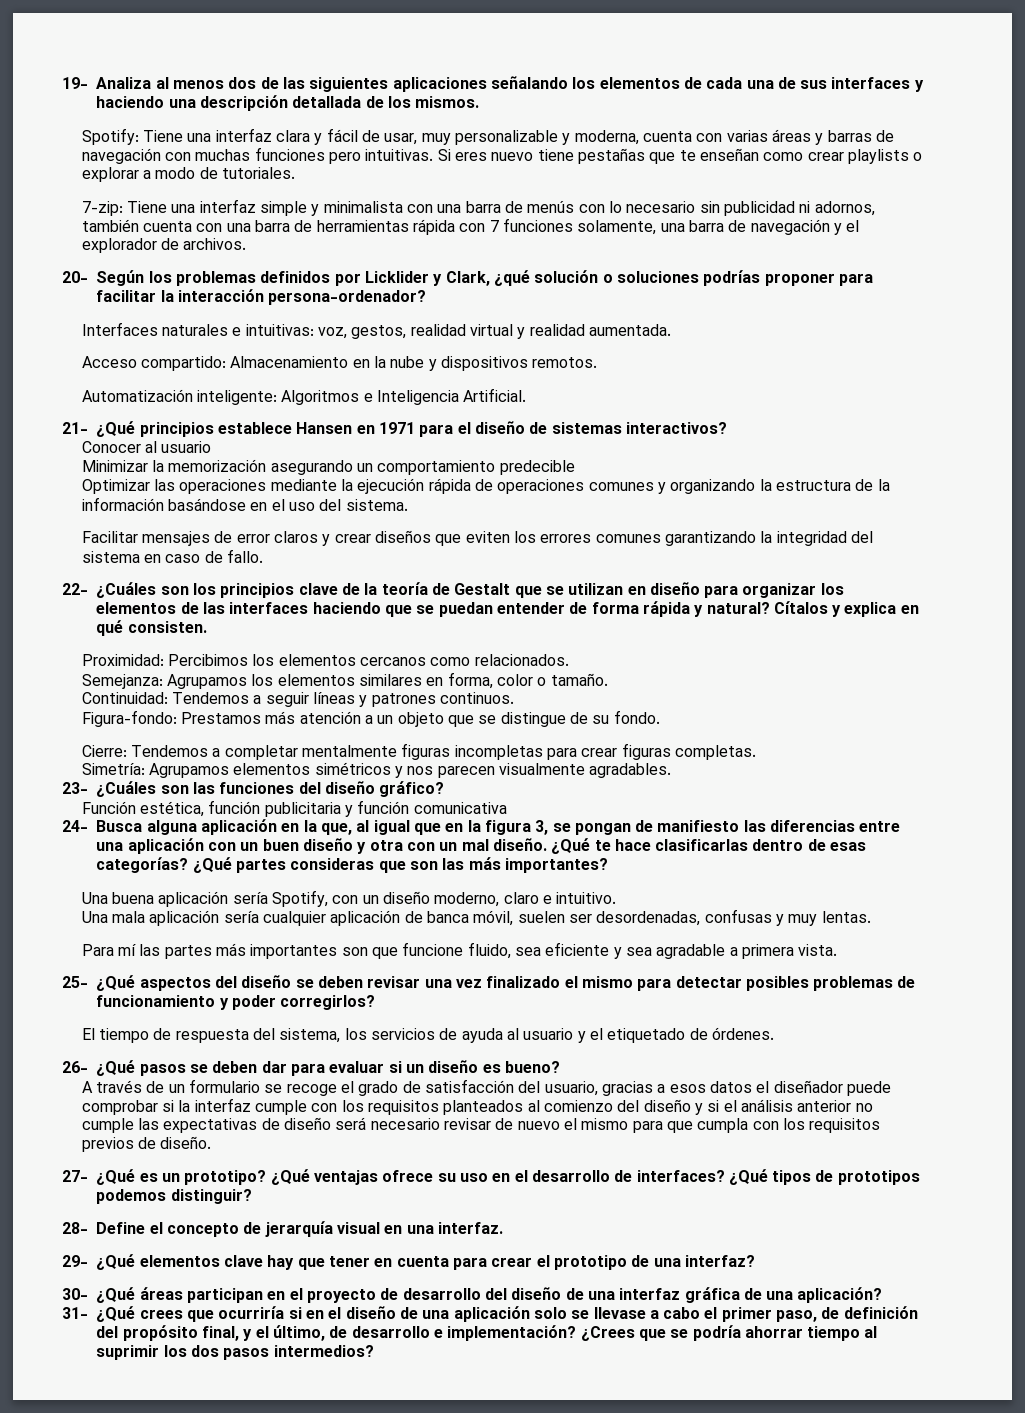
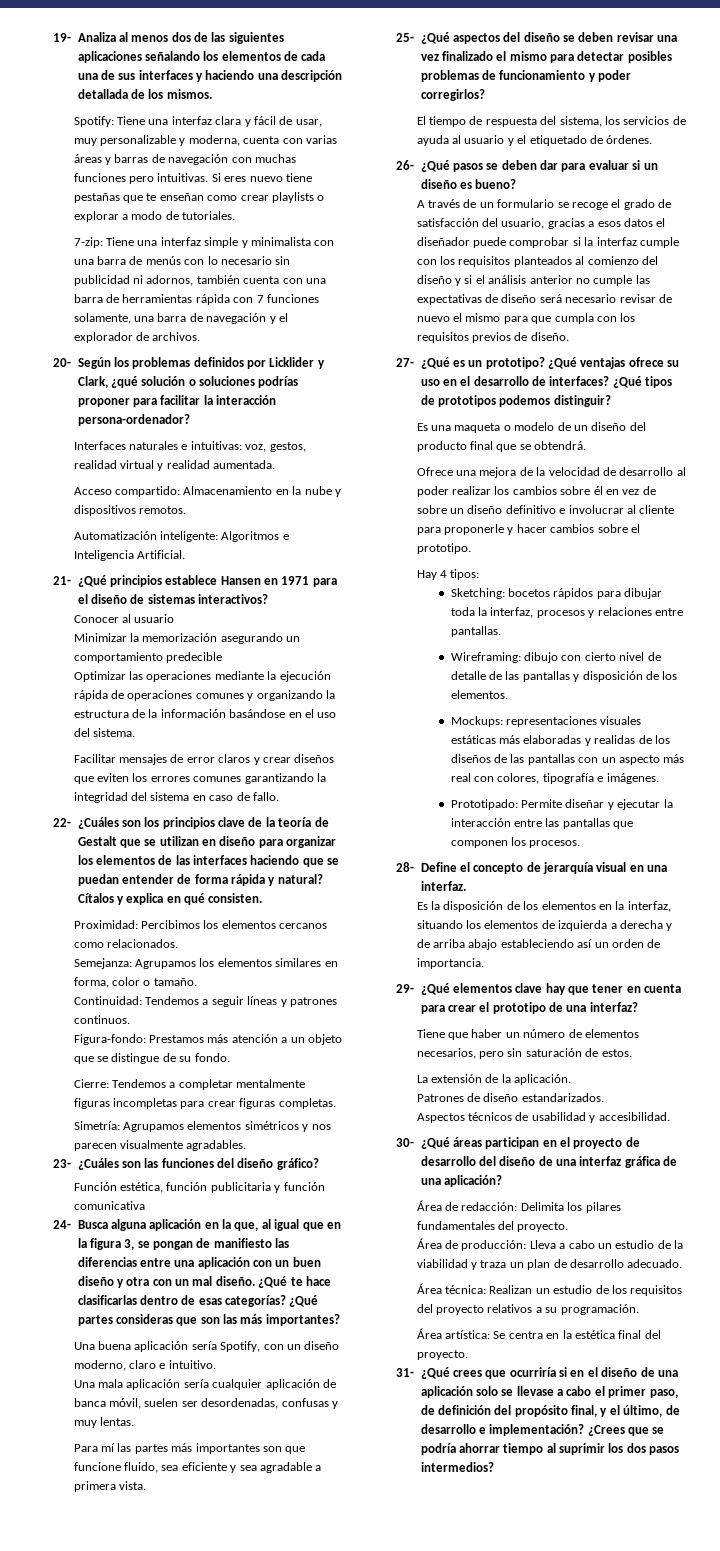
+ Es una maqueta o modelo de un diseño del producto final que se obtendrá.
+ Ofrece una mejora de la velocidad de desarrollo al poder realizar los cambios sobre él en vez de sobre un diseño definitivo e involucrar al cliente para proponerle y hacer cambios sobre el prototipo.
+ Hay 4 tipos:
+ Sketching: bocetos rápidos para dibujar toda la interfaz, procesos y relaciones entre pantallas.
+ Wireframing: dibujo con cierto nivel de detalle de las pantallas y disposición de los elementos.
+ Mockups: representaciones visuales estáticas más elaboradas y realidas de los diseños de las pantallas con un aspecto más real con colores, tipografía e imágenes.
+ Prototipado: Permite diseñar y ejecutar la interacción entre las pantallas que componen los procesos.
+ Es la disposición de los elementos en la interfaz, situando los elementos de izquierda a derecha y de arriba abajo estableciendo así un orden de importancia.
+ Tiene que haber un número de elementos necesarios, pero sin saturación de estos.
+ La extensión de la aplicación.
+ Patrones de diseño estandarizados.
+ Aspectos técnicos de usabilidad y accesibilidad.
+ Área de redacción: Delimita los pilares fundamentales del proyecto.
+ Área de producción: Lleva a cabo un estudio de la viabilidad y traza un plan de desarrollo adecuado.
+ Área técnica: Realizan un estudio de los requisitos del proyecto relativos a su programación.
+ Área artística: Se centra en la estética final del proyecto.

